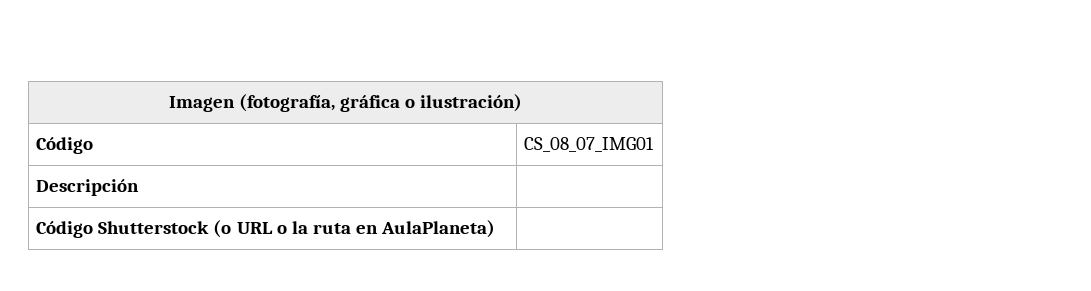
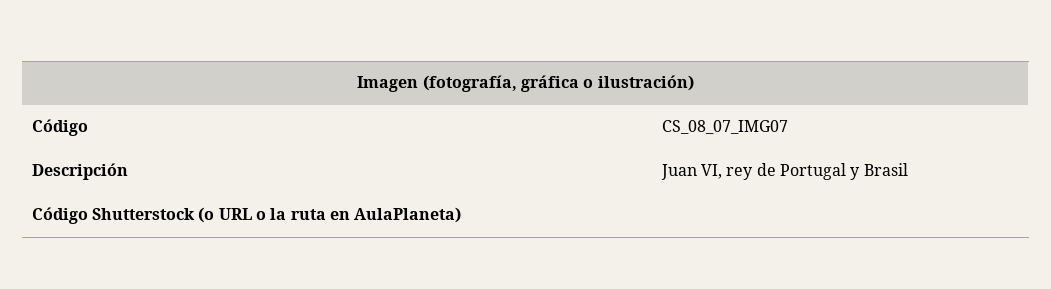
- Código | CS_08_07_IMG01
+ Código | CS_08_07_IMG07
- Descripción |
+ Descripción | Juan VI, rey de Portugal y Brasil

